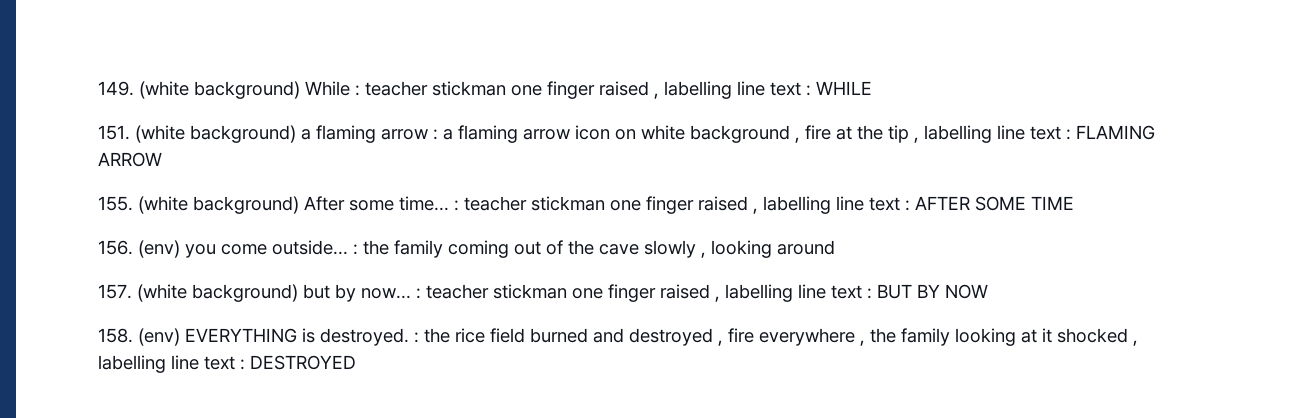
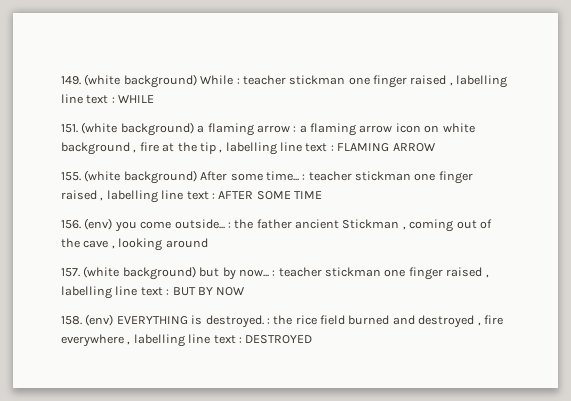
- 156. (env) you come outside... : the family coming out of the cave slowly , looking around
+ 156. (env) you come outside... : the father ancient Stickman , coming out of the cave , looking around
- 158. (env) EVERYTHING is destroyed. : the rice field burned and destroyed , fire everywhere , the family looking at it shocked , labelling line text : DESTROYED
+ 158. (env) EVERYTHING is destroyed. : the rice field burned and destroyed , fire everywhere , labelling line text : DESTROYED

